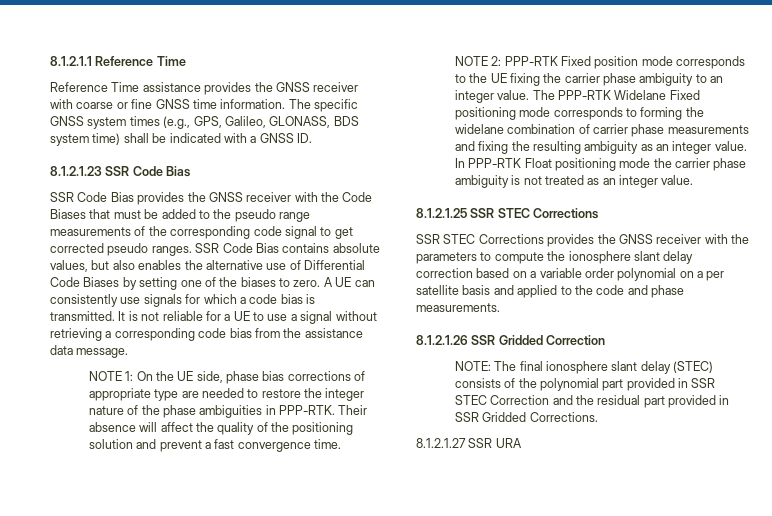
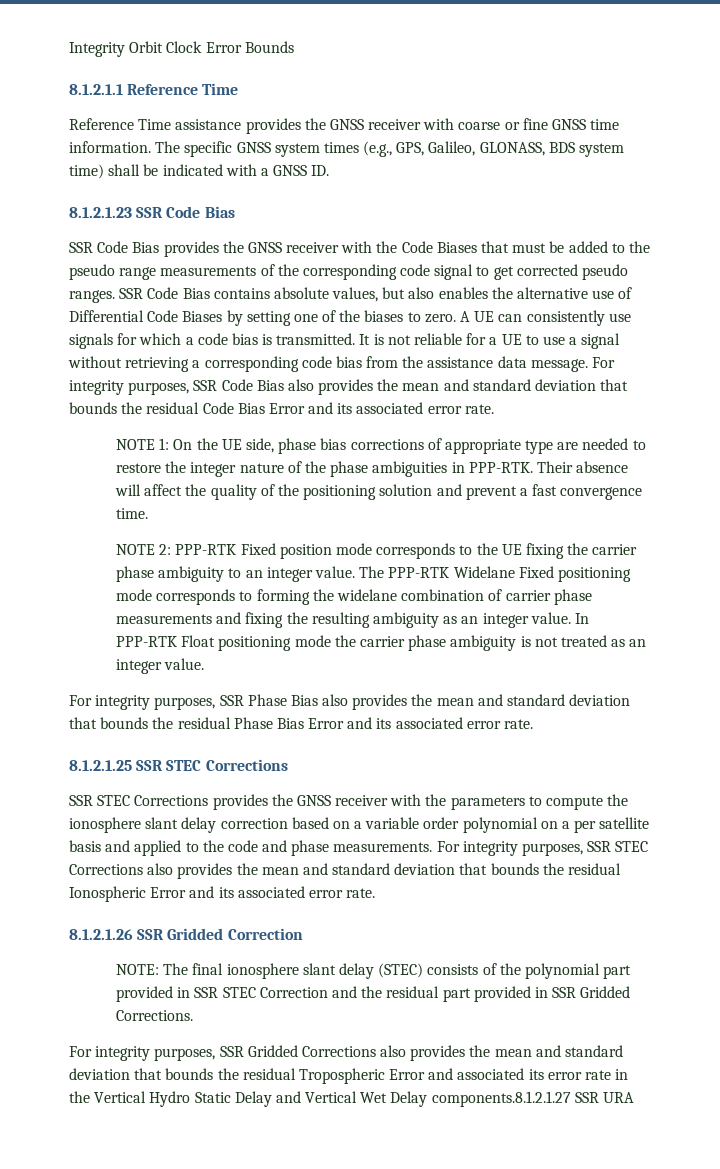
+ Integrity Orbit Clock Error Bounds
+ For integrity purposes, SSR Code Bias also provides the mean and standard deviation that bounds the residual Code Bias Error and its associated error rate.
+ For integrity purposes, SSR Phase Bias also provides the mean and standard deviation that bounds the residual Phase Bias Error and its associated error rate.
+ For integrity purposes, SSR STEC Corrections also provides the mean and standard deviation that bounds the residual Ionospheric Error and its associated error rate.
- 8.1.2.1.27 SSR URA
+ For integrity purposes, SSR Gridded Corrections also provides the mean and standard deviation that bounds the residual Tropospheric Error and associated its error rate in the Vertical Hydro Static Delay and Vertical Wet Delay components.8.1.2.1.27 SSR URA

